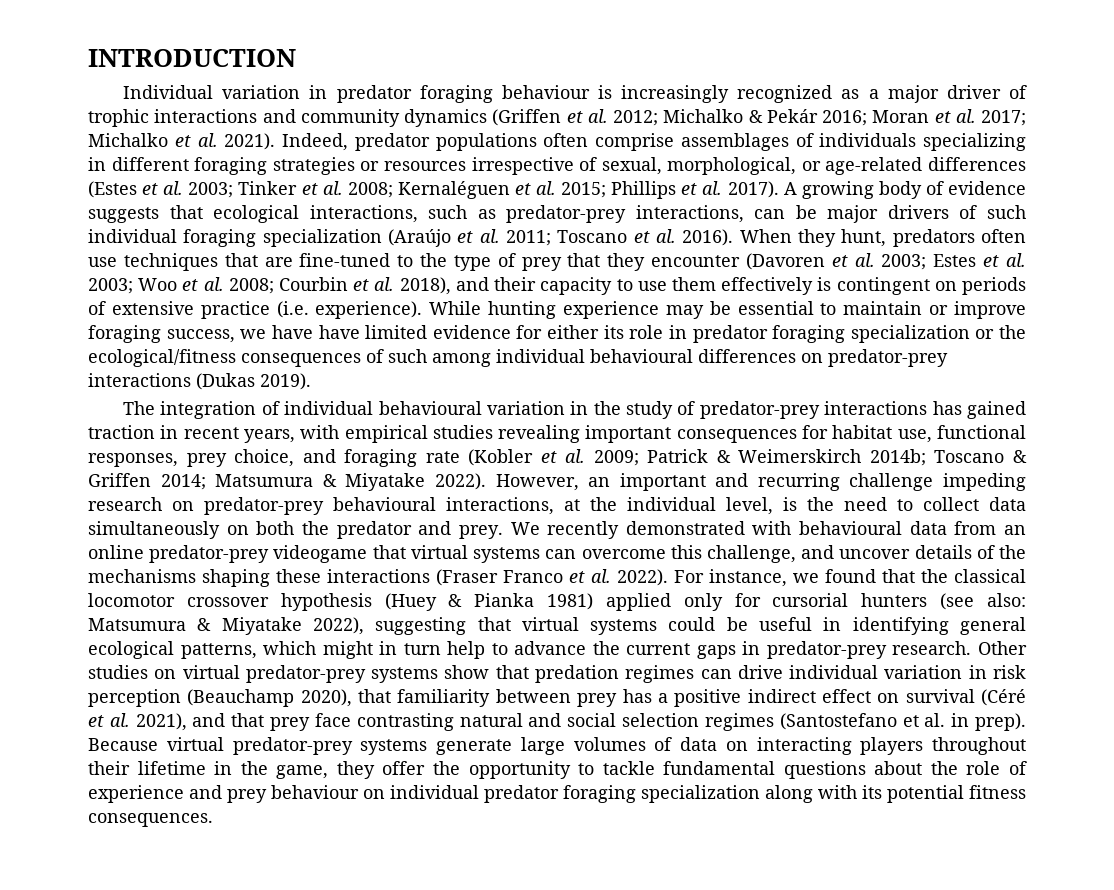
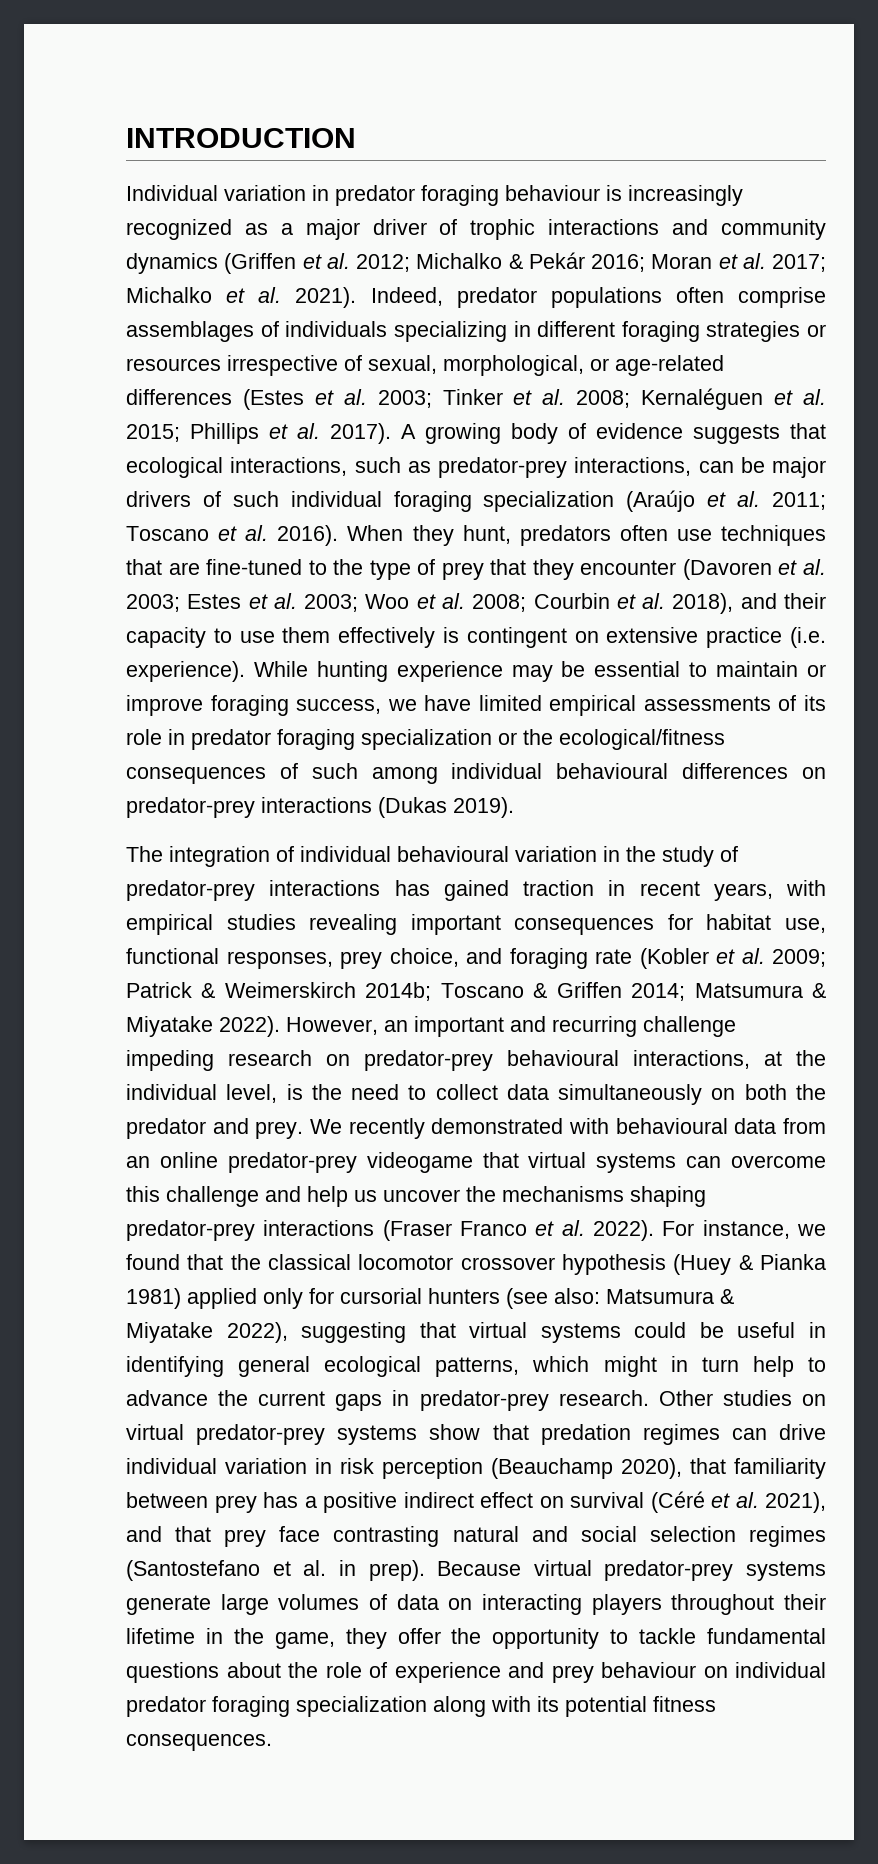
- When they hunt, predators often use techniques that are fine-tuned to the type of prey that they encounter (Davoren et al. 2003; Estes et al. 2003; Woo et al. 2008; Courbin et al. 2018), and their capacity to use them effectively is contingent on periods of extensive practice (i.e. experience).
+ When they hunt, predators often use techniques that are fine-tuned to the type of prey that they encounter (Davoren et al. 2003; Estes et al. 2003; Woo et al. 2008; Courbin et al. 2018), and their capacity to use them effectively is contingent on extensive practice (i.e. experience).
- While hunting experience may be essential to maintain or improve foraging success, we have have limited evidence for either its role in predator foraging specialization or the ecological/fitness consequences of such among individual behavioural differences on predator-prey interactions (Dukas 2019).
+ While hunting experience may be essential to maintain or improve foraging success, we have limited empirical assessments of its role in predator foraging specialization or the ecological/fitness consequences of such among individual behavioural differences on predator-prey interactions (Dukas 2019).
- We recently demonstrated with behavioural data from an online predator-prey videogame that virtual systems can overcome this challenge, and uncover details of the mechanisms shaping these interactions (Fraser Franco et al. 2022).
+ We recently demonstrated with behavioural data from an online predator-prey videogame that virtual systems can overcome this challenge and help us uncover the mechanisms shaping predator-prey interactions (Fraser Franco et al. 2022).

